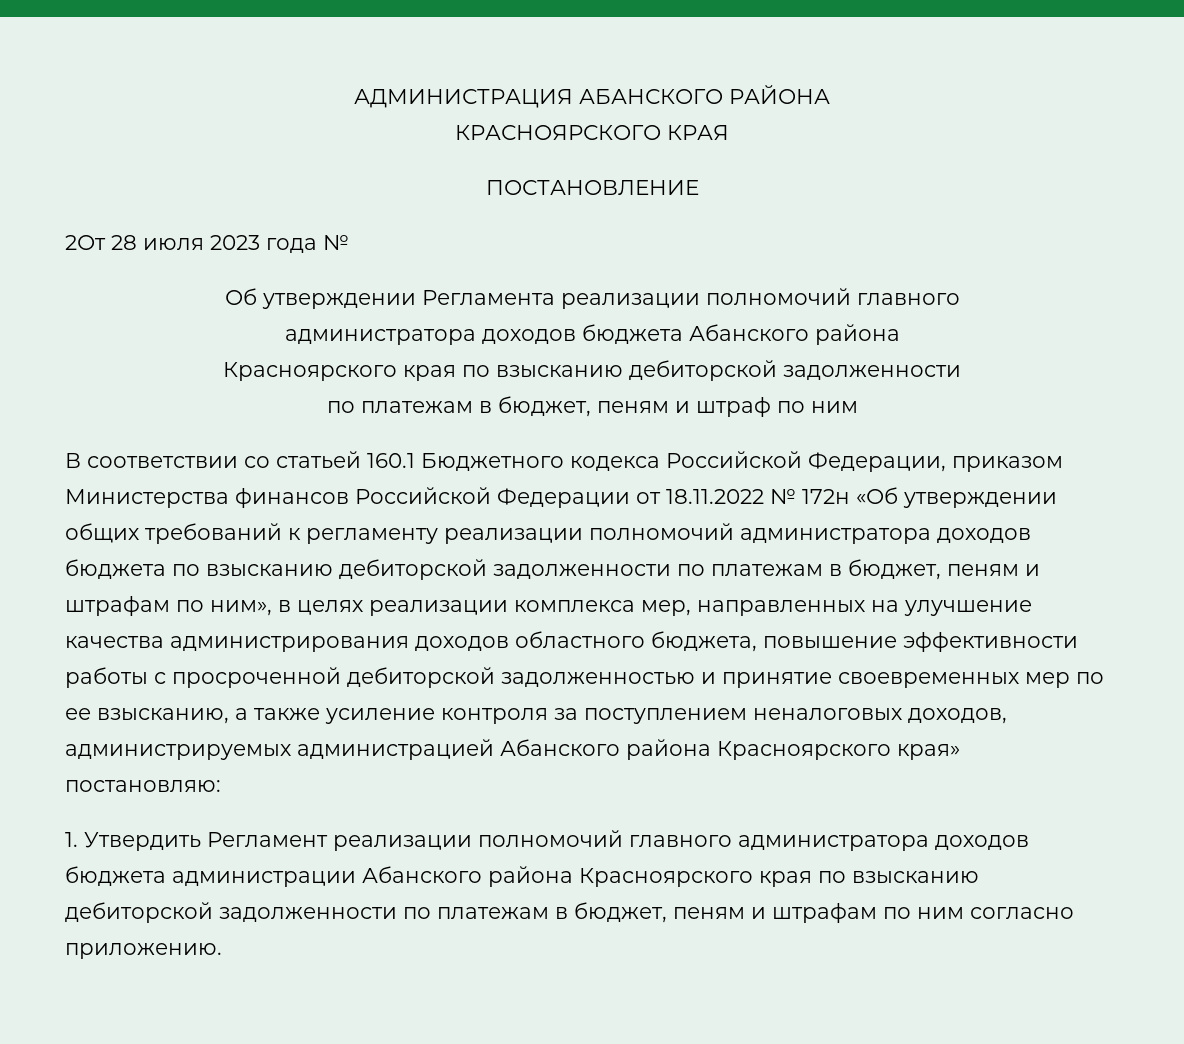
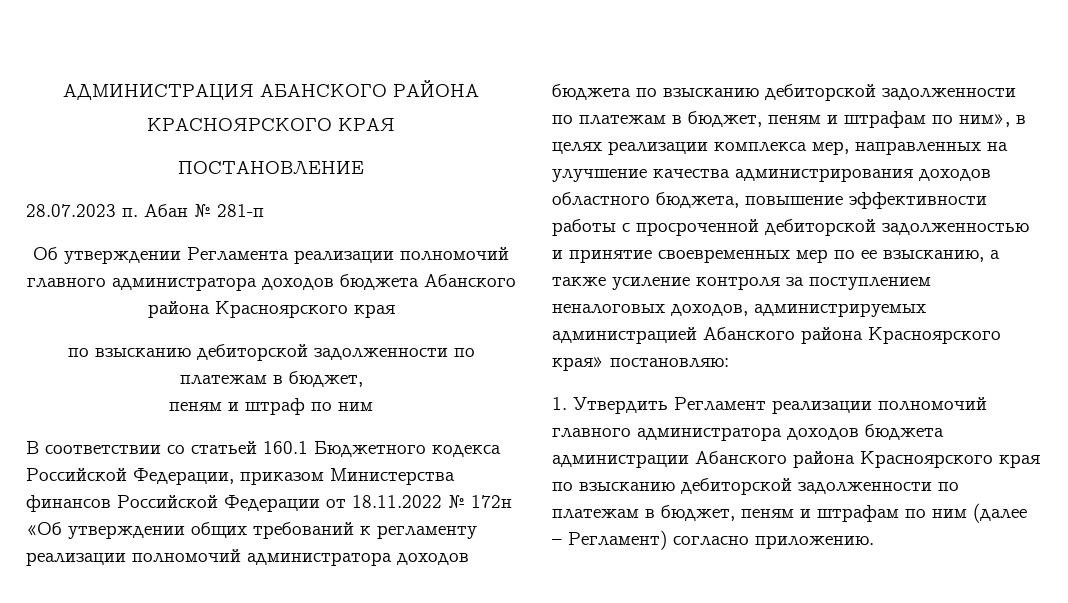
- 2От 28 июля 2023 года №
+ 28.07.2023 п. Абан № 281-п
- Об утверждении Регламента реализации полномочий главного
- администратора доходов бюджета Абанского района
- Красноярского края по взысканию дебиторской задолженности
- по платежам в бюджет, пеням и штраф по ним
+ Об утверждении Регламента реализации полномочий главного администратора доходов бюджета Абанского района Красноярского края
+ по взысканию дебиторской задолженности по платежам в бюджет,
+ пеням и штраф по ним
- 1. Утвердить Регламент реализации полномочий главного администратора доходов бюджета администрации Абанского района Красноярского края по взысканию дебиторской задолженности по платежам в бюджет, пеням и штрафам по ним согласно приложению.
+ 1. Утвердить Регламент реализации полномочий главного администратора доходов бюджета администрации Абанского района Красноярского края по взысканию дебиторской задолженности по платежам в бюджет, пеням и штрафам по ним (далее – Регламент) согласно приложению.

